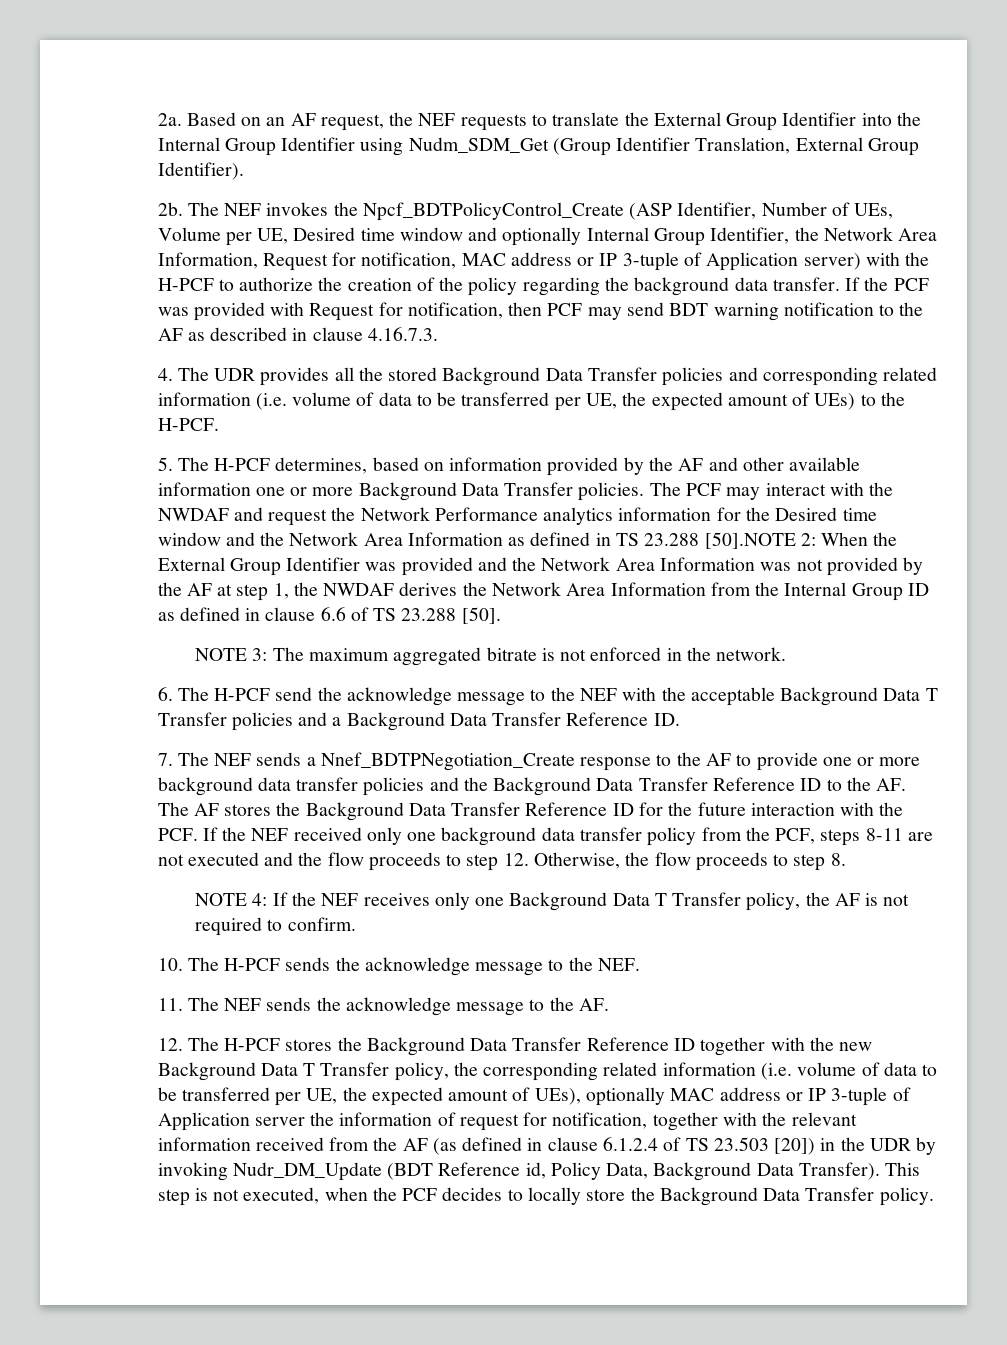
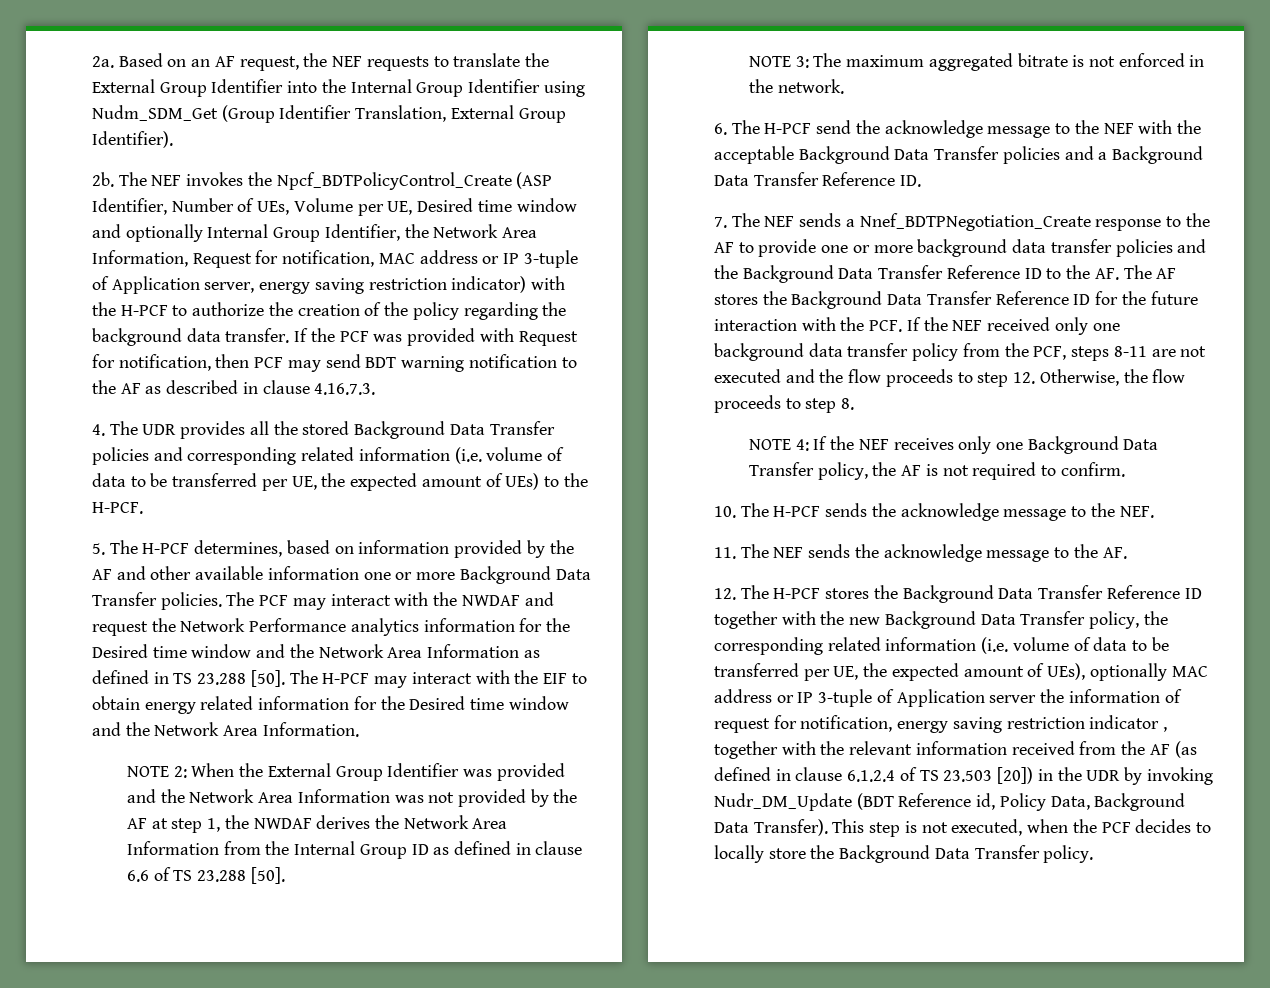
- The NEF invokes the Npcf_BDTPolicyControl_Create (ASP Identifier, Number of UEs, Volume per UE, Desired time window and optionally Internal Group Identifier, the Network Area Information, Request for notification, MAC address or IP 3-tuple of Application server) with the H-PCF to authorize the creation of the policy regarding the background data transfer.
+ The NEF invokes the Npcf_BDTPolicyControl_Create (ASP Identifier, Number of UEs, Volume per UE, Desired time window and optionally Internal Group Identifier, the Network Area Information, Request for notification, MAC address or IP 3-tuple of Application server, energy saving restriction indicator) with the H-PCF to authorize the creation of the policy regarding the background data transfer.
- The PCF may interact with the NWDAF and request the Network Performance analytics information for the Desired time window and the Network Area Information as defined in TS 23.288 [50].NOTE 2:
+ The PCF may interact with the NWDAF and request the Network Performance analytics information for the Desired time window and the Network Area Information as defined in TS 23.288 [50]. The H-PCF may interact with the EIF to obtain energy related information for the Desired time window and the Network Area Information.
+ NOTE 2:
- 6. The H-PCF send the acknowledge message to the NEF with the acceptable Background Data T Transfer policies and a Background Data Transfer Reference ID.
+ 6. The H-PCF send the acknowledge message to the NEF with the acceptable Background Data Transfer policies and a Background Data Transfer Reference ID.
- NOTE 4: If the NEF receives only one Background Data T Transfer policy, the AF is not required to confirm.
+ NOTE 4: If the NEF receives only one Background Data Transfer policy, the AF is not required to confirm.
- 12. The H-PCF stores the Background Data Transfer Reference ID together with the new Background Data T Transfer policy, the corresponding related information (i.e. volume of data to be transferred per UE, the expected amount of UEs), optionally MAC address or IP 3-tuple of Application server the information of request for notification, together with the relevant information received from the AF (as defined in clause 6.1.2.4 of TS 23.503 [20]) in the UDR by invoking Nudr_DM_Update (BDT Reference id, Policy Data, Background Data Transfer).
+ 12. The H-PCF stores the Background Data Transfer Reference ID together with the new Background Data Transfer policy, the corresponding related information (i.e. volume of data to be transferred per UE, the expected amount of UEs), optionally MAC address or IP 3-tuple of Application server the information of request for notification, energy saving restriction indicator , together with the relevant information received from the AF (as defined in clause 6.1.2.4 of TS 23.503 [20]) in the UDR by invoking Nudr_DM_Update (BDT Reference id, Policy Data, Background Data Transfer).

